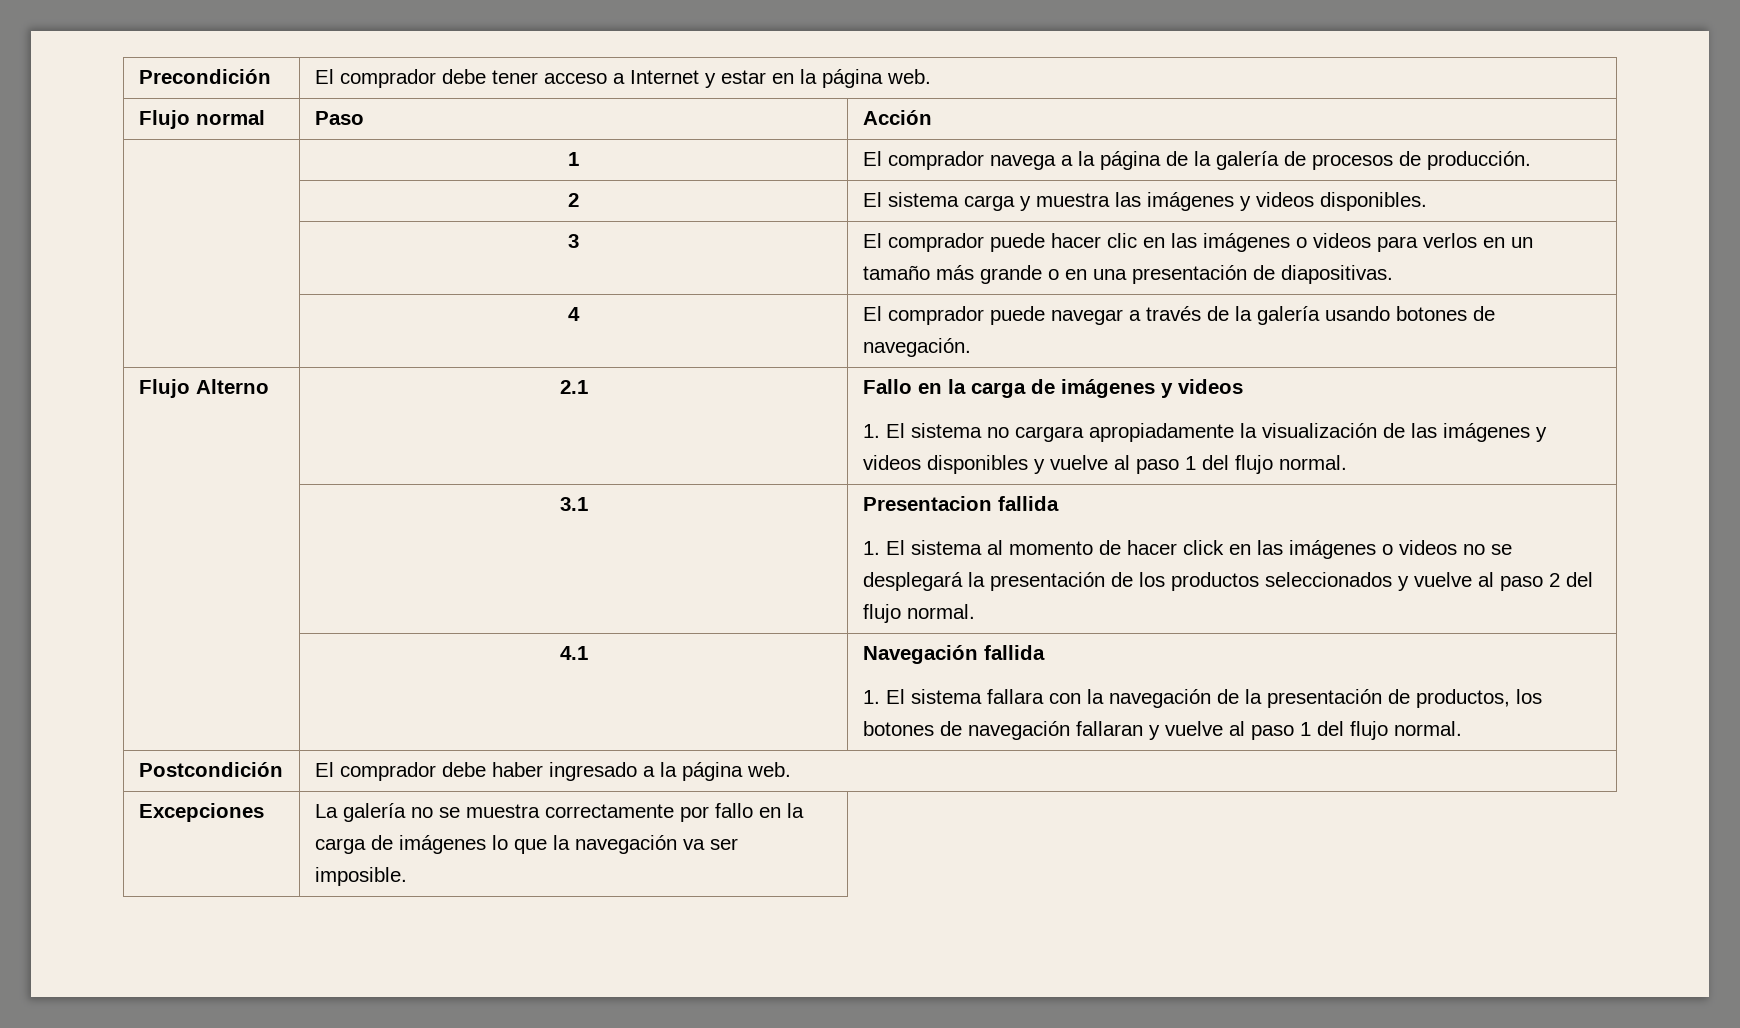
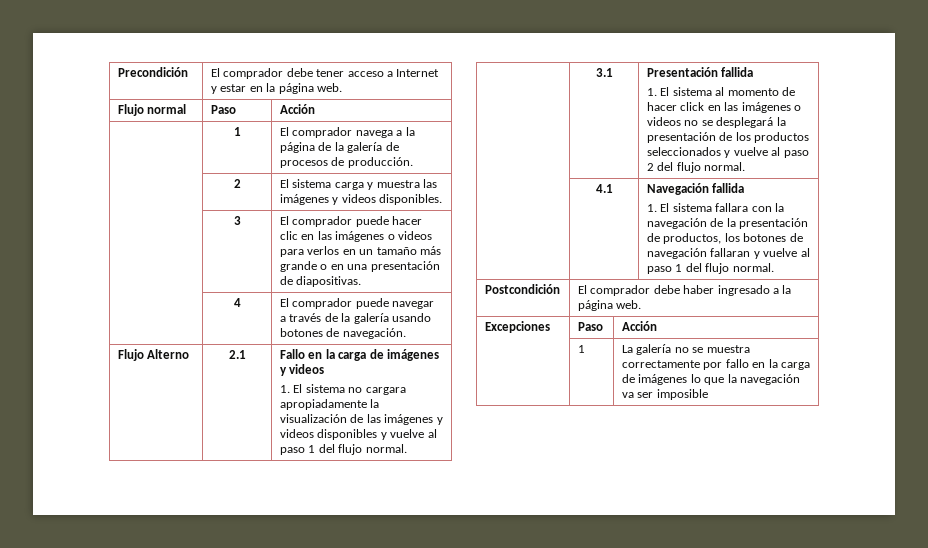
- | 3.1 | Presentacion fallida
+ | 3.1 | Presentación fallida
- Excepciones | La galería no se muestra correctamente por fallo en la carga de imágenes lo que la navegación va ser imposible.
+ Excepciones | Paso | Acción
+ | 1 | La galería no se muestra correctamente por fallo en la carga de imágenes lo que la navegación va ser imposible

